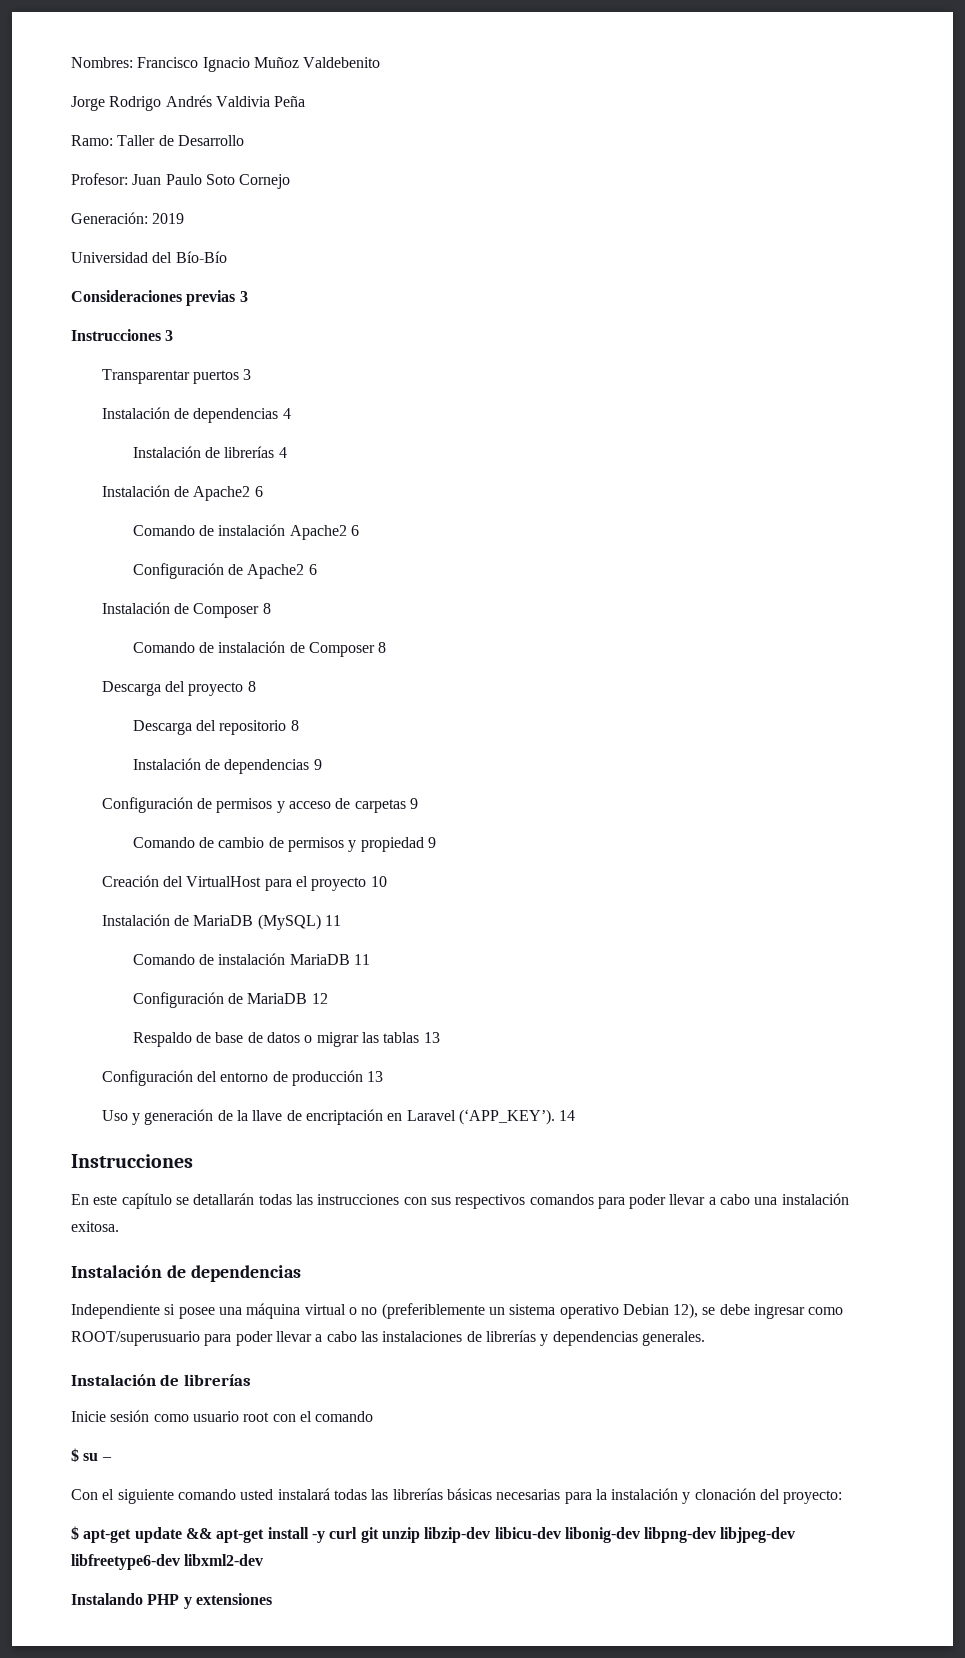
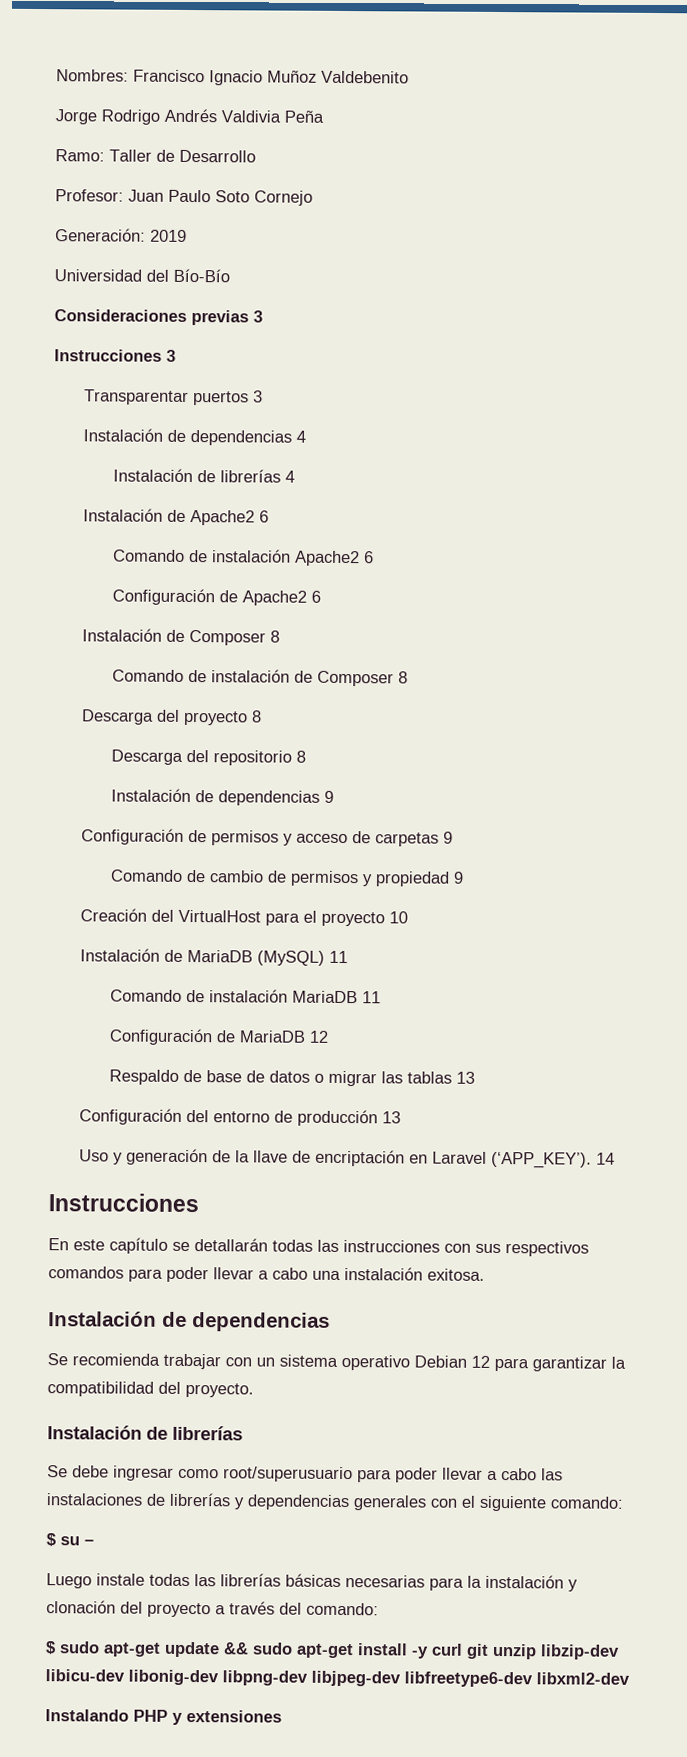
- Independiente si posee una máquina virtual o no (preferiblemente un sistema operativo Debian 12), se debe ingresar como ROOT/superusuario para poder llevar a cabo las instalaciones de librerías y dependencias generales.
+ Se recomienda trabajar con un sistema operativo Debian 12 para garantizar la compatibilidad del proyecto.
  Instalación de librerías
- Inicie sesión como usuario root con el comando
+ Se debe ingresar como root/superusuario para poder llevar a cabo las instalaciones de librerías y dependencias generales con el siguiente comando:
  $ su –
- Con el siguiente comando usted instalará todas las librerías básicas necesarias para la instalación y clonación del proyecto:
- $ apt-get update && apt-get install -y curl git unzip libzip-dev libicu-dev libonig-dev libpng-dev libjpeg-dev libfreetype6-dev libxml2-dev
+ Luego instale todas las librerías básicas necesarias para la instalación y clonación del proyecto a través del comando:
+ $ sudo apt-get update && sudo apt-get install -y curl git unzip libzip-dev libicu-dev libonig-dev libpng-dev libjpeg-dev libfreetype6-dev libxml2-dev

